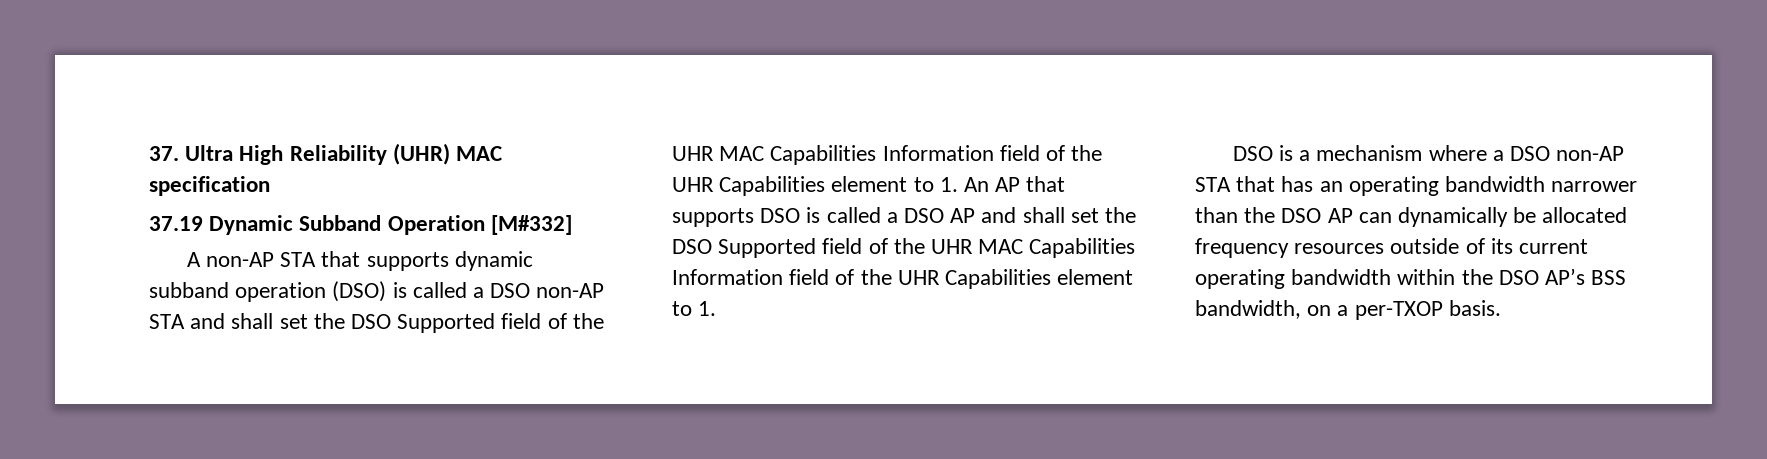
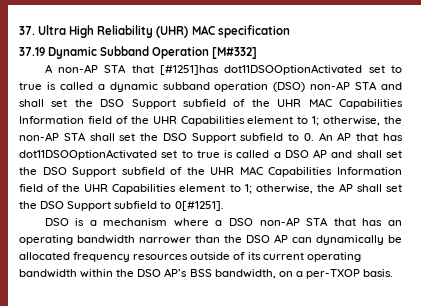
- A non-AP STA that supports dynamic subband operation (DSO) is called a DSO non-AP STA and shall set the DSO Supported field of the UHR MAC Capabilities Information field of the UHR Capabilities element to 1. An AP that supports DSO is called a DSO AP and shall set the DSO Supported field of the UHR MAC Capabilities Information field of the UHR Capabilities element to 1.
+ A non-AP STA that [#1251]has dot11DSOOptionActivated set to true is called a dynamic subband operation (DSO) non-AP STA and shall set the DSO Support subfield of the UHR MAC Capabilities Information field of the UHR Capabilities element to 1; otherwise, the non-AP STA shall set the DSO Support subfield to 0. An AP that has dot11DSOOptionActivated set to true is called a DSO AP and shall set the DSO Support subfield of the UHR MAC Capabilities Information field of the UHR Capabilities element to 1; otherwise, the AP shall set the DSO Support subfield to 0[#1251].

